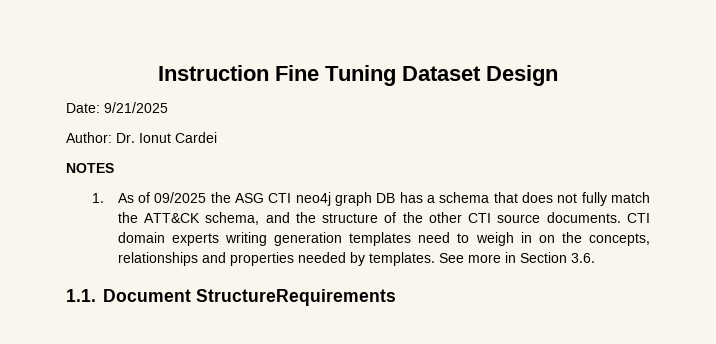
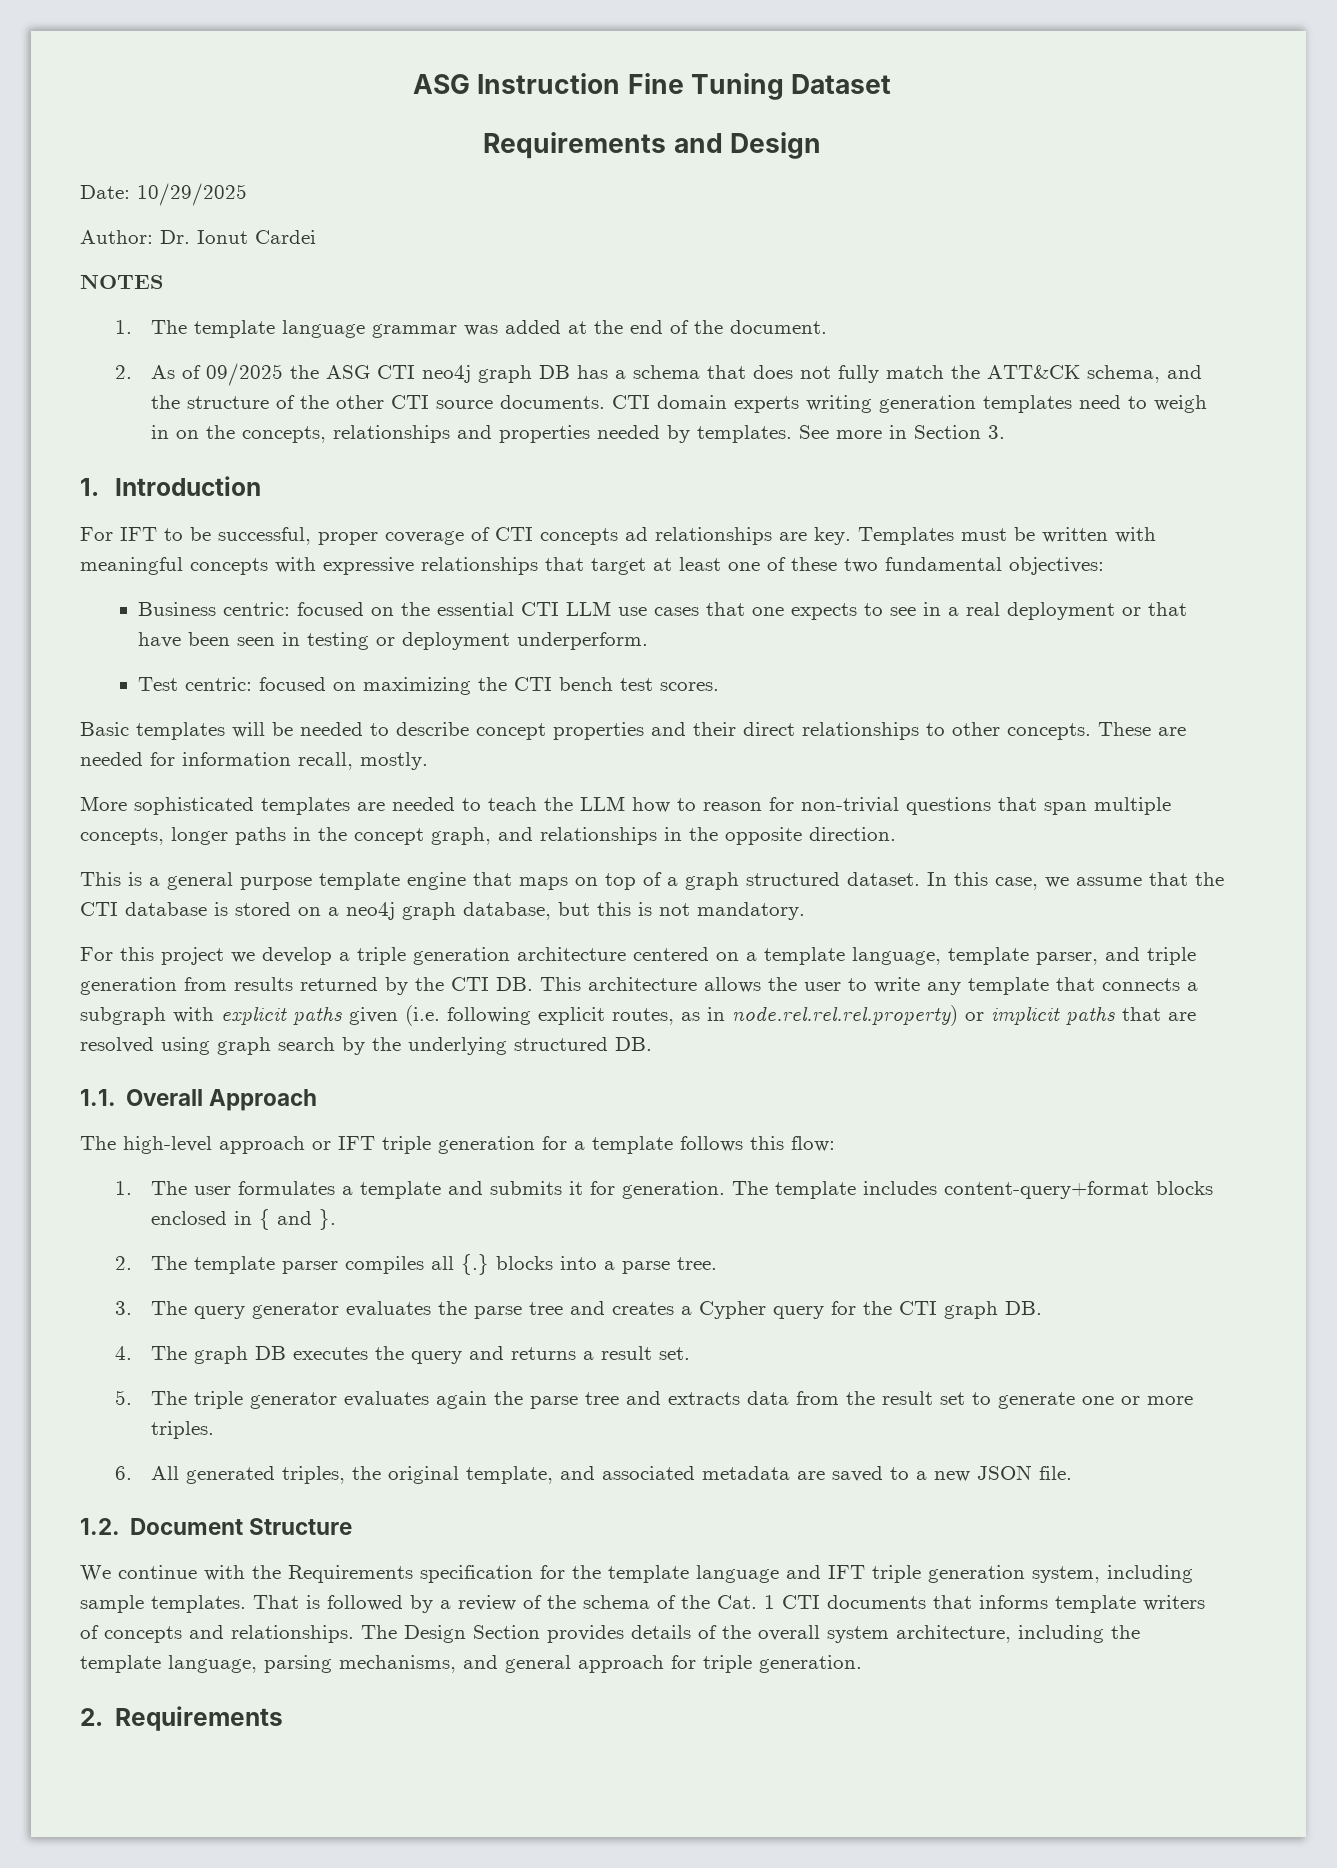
- Instruction Fine Tuning Dataset Design
+ ASG Instruction Fine Tuning Dataset
+ Requirements and Design
- Date: 9/21/2025
+ Date: 10/29/2025
- 1. As of 09/2025 the ASG CTI neo4j graph DB has a schema that does not fully match the ATT&CK schema, and the structure of the other CTI source documents.
+ 1. The template language grammar was added at the end of the document.
+ 2. As of 09/2025 the ASG CTI neo4j graph DB has a schema that does not fully match the ATT&CK schema, and the structure of the other CTI source documents.
- See more in Section 3.6.
- 1.1. Document StructureRequirements
+ See more in Section 3.
+ 1. Introduction
+ For IFT to be successful, proper coverage of CTI concepts ad relationships are key. Templates must be written with meaningful concepts with expressive relationships that target at least one of these two fundamental objectives:
+ Business centric: focused on the essential CTI LLM use cases that one expects to see in a real deployment or that have been seen in testing or deployment underperform.
+ Test centric: focused on maximizing the CTI bench test scores.
+ Basic templates will be needed to describe concept properties and their direct relationships to other concepts. These are needed for information recall, mostly.
+ More sophisticated templates are needed to teach the LLM how to reason for non-trivial questions that span multiple concepts, longer paths in the concept graph, and relationships in the opposite direction.
+ This is a general purpose template engine that maps on top of a graph structured dataset. In this case, we assume that the CTI database is stored on a neo4j graph database, but this is not mandatory.
+ For this project we develop a triple generation architecture centered on a template language, template parser, and triple generation from results returned by the CTI DB. This architecture allows the user to write any template that connects a subgraph with explicit paths given (i.e. following explicit routes, as in node.rel.rel.rel.property) or implicit paths that are resolved using graph search by the underlying structured DB.
+ 1.1. Overall Approach
+ The high-level approach or IFT triple generation for a template follows this flow:
+ 1. The user formulates a template and submits it for generation. The template includes content-query+format blocks enclosed in { and }.
+ 2. The template parser compiles all {.} blocks into a parse tree.
+ 3. The query generator evaluates the parse tree and creates a Cypher query for the CTI graph DB.
+ 4. The graph DB executes the query and returns a result set.
+ 5. The triple generator evaluates again the parse tree and extracts data from the result set to generate one or more triples.
+ 6. All generated triples, the original template, and associated metadata are saved to a new JSON file.
+ 1.2. Document Structure
+ We continue with the Requirements specification for the template language and IFT triple generation system, including sample templates. That is followed by a review of the schema of the Cat. 1 CTI documents that informs template writers of concepts and relationships. The Design Section provides details of the overall system architecture, including the template language, parsing mechanisms, and general approach for triple generation.
+ 2. Requirements

